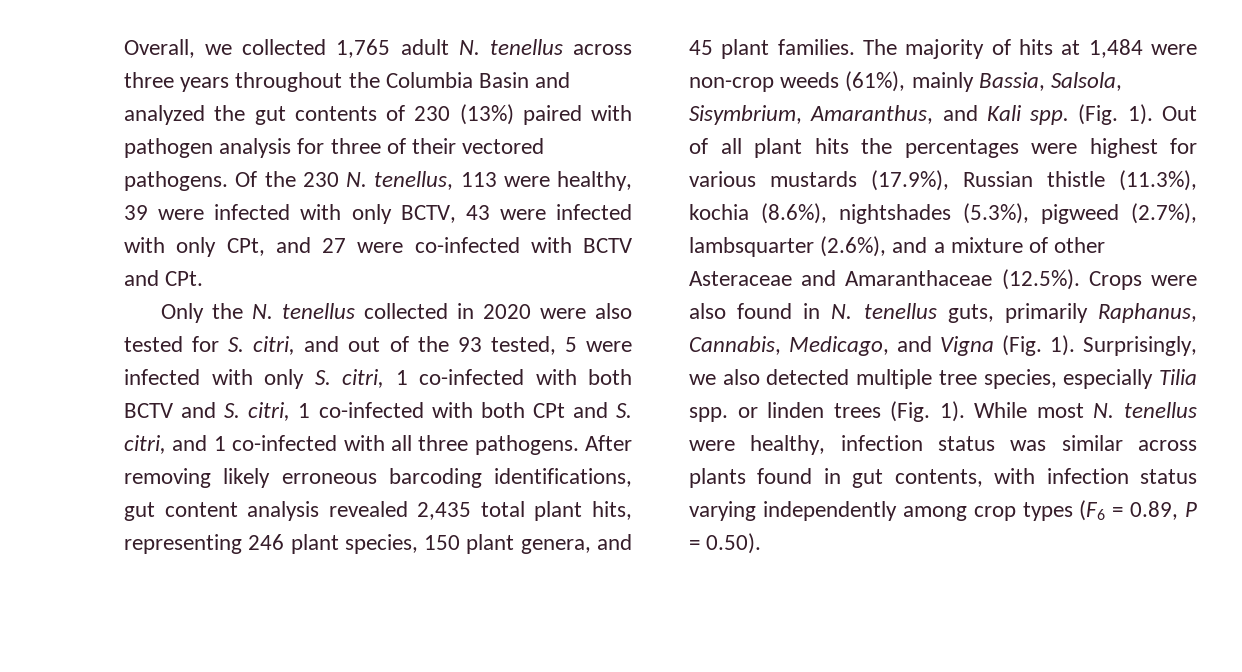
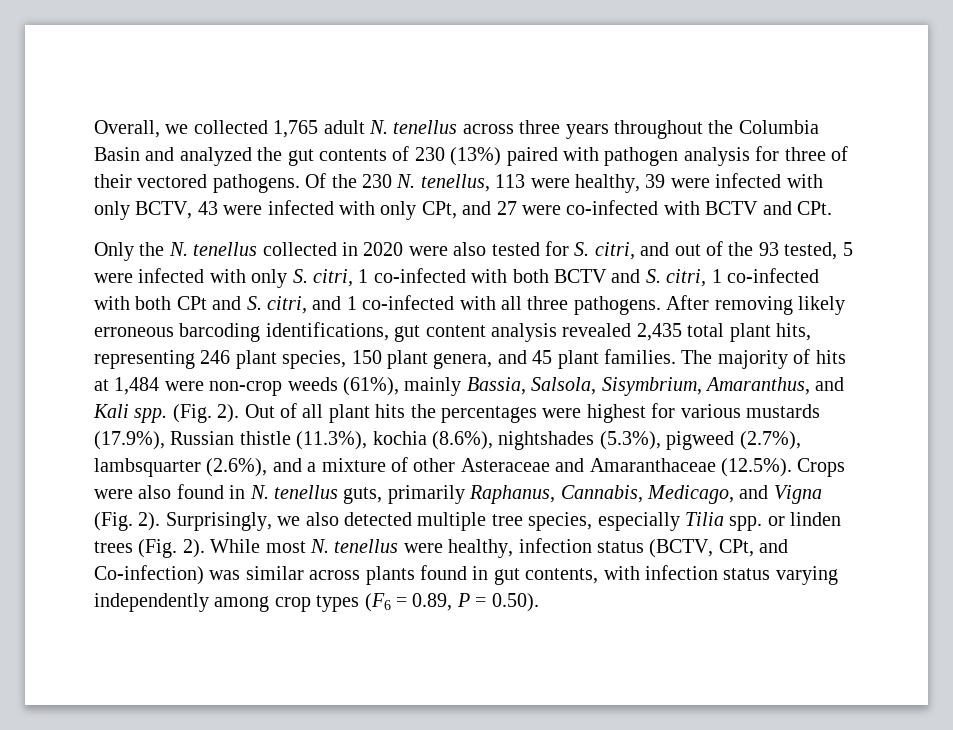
- The majority of hits at 1,484 were non-crop weeds (61%), mainly Bassia, Salsola, Sisymbrium, Amaranthus, and Kali spp. (Fig. 1).
+ The majority of hits at 1,484 were non-crop weeds (61%), mainly Bassia, Salsola, Sisymbrium, Amaranthus, and Kali spp. (Fig. 2).
- Out of all plant hits the percentages were highest for various mustards (17.9%), Russian thistle (11.3%), kochia (8.6%), nightshades (5.3%), pigweed (2.7%), lambsquarter (2.6%), and a mixture of other Asteraceae and Amaranthaceae (12.5%). Crops were also found in N. tenellus guts, primarily Raphanus, Cannabis, Medicago, and Vigna (Fig. 1).
+ Out of all plant hits the percentages were highest for various mustards (17.9%), Russian thistle (11.3%), kochia (8.6%), nightshades (5.3%), pigweed (2.7%), lambsquarter (2.6%), and a mixture of other Asteraceae and Amaranthaceae (12.5%). Crops were also found in N. tenellus guts, primarily Raphanus, Cannabis, Medicago, and Vigna (Fig. 2).
- Surprisingly, we also detected multiple tree species, especially Tilia spp. or linden trees (Fig. 1).
+ Surprisingly, we also detected multiple tree species, especially Tilia spp. or linden trees (Fig. 2).
- While most N. tenellus were healthy, infection status was similar across plants found in gut contents, with infection status varying independently among crop types (F6 = 0.89, P = 0.50).
+ While most N. tenellus were healthy, infection status (BCTV, CPt, and Co-infection) was similar across plants found in gut contents, with infection status varying independently among crop types (F6 = 0.89, P = 0.50).

